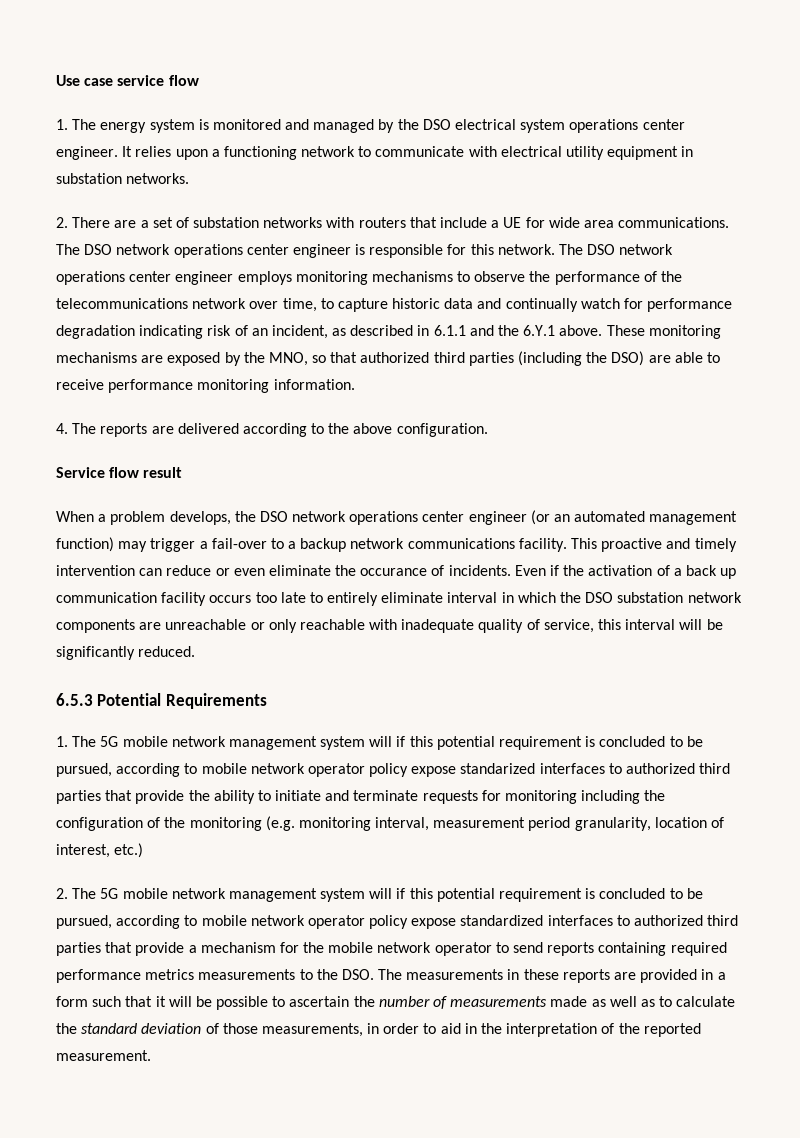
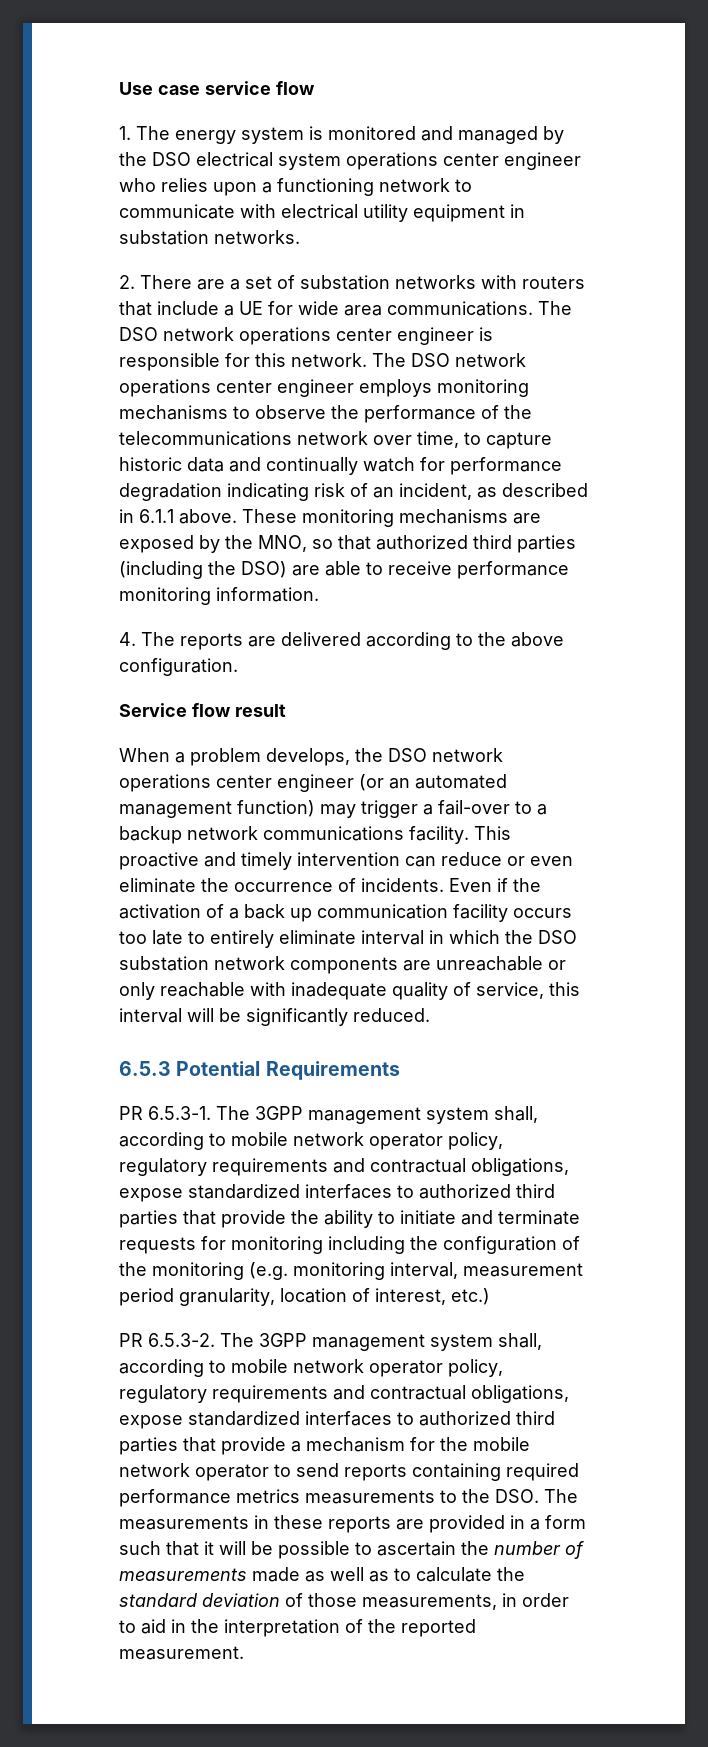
- 1. The energy system is monitored and managed by the DSO electrical system operations center engineer. It relies upon a functioning network to communicate with electrical utility equipment in substation networks.
+ 1. The energy system is monitored and managed by the DSO electrical system operations center engineer who relies upon a functioning network to communicate with electrical utility equipment in substation networks.
- The DSO network operations center engineer employs monitoring mechanisms to observe the performance of the telecommunications network over time, to capture historic data and continually watch for performance degradation indicating risk of an incident, as described in 6.1.1 and the 6.Y.1 above.
+ The DSO network operations center engineer employs monitoring mechanisms to observe the performance of the telecommunications network over time, to capture historic data and continually watch for performance degradation indicating risk of an incident, as described in 6.1.1 above.
- This proactive and timely intervention can reduce or even eliminate the occurance of incidents.
+ This proactive and timely intervention can reduce or even eliminate the occurrence of incidents.
- 1. The 5G mobile network management system will if this potential requirement is concluded to be pursued, according to mobile network operator policy expose standarized interfaces to authorized third parties that provide the ability to initiate and terminate requests for monitoring including the configuration of the monitoring (e.g. monitoring interval, measurement period granularity, location of interest, etc.)
+ PR 6.5.3-1. The 3GPP management system shall, according to mobile network operator policy, regulatory requirements and contractual obligations, expose standardized interfaces to authorized third parties that provide the ability to initiate and terminate requests for monitoring including the configuration of the monitoring (e.g. monitoring interval, measurement period granularity, location of interest, etc.)
- 2. The 5G mobile network management system will if this potential requirement is concluded to be pursued, according to mobile network operator policy expose standardized interfaces to authorized third parties that provide a mechanism for the mobile network operator to send reports containing required performance metrics measurements to the DSO. The measurements in these reports are provided in a form such that it will be possible to ascertain the number of measurements made as well as to calculate the standard deviation of those measurements, in order to aid in the interpretation of the reported measurement.
+ PR 6.5.3-2. The 3GPP management system shall, according to mobile network operator policy, regulatory requirements and contractual obligations, expose standardized interfaces to authorized third parties that provide a mechanism for the mobile network operator to send reports containing required performance metrics measurements to the DSO. The measurements in these reports are provided in a form such that it will be possible to ascertain the number of measurements made as well as to calculate the standard deviation of those measurements, in order to aid in the interpretation of the reported measurement.

